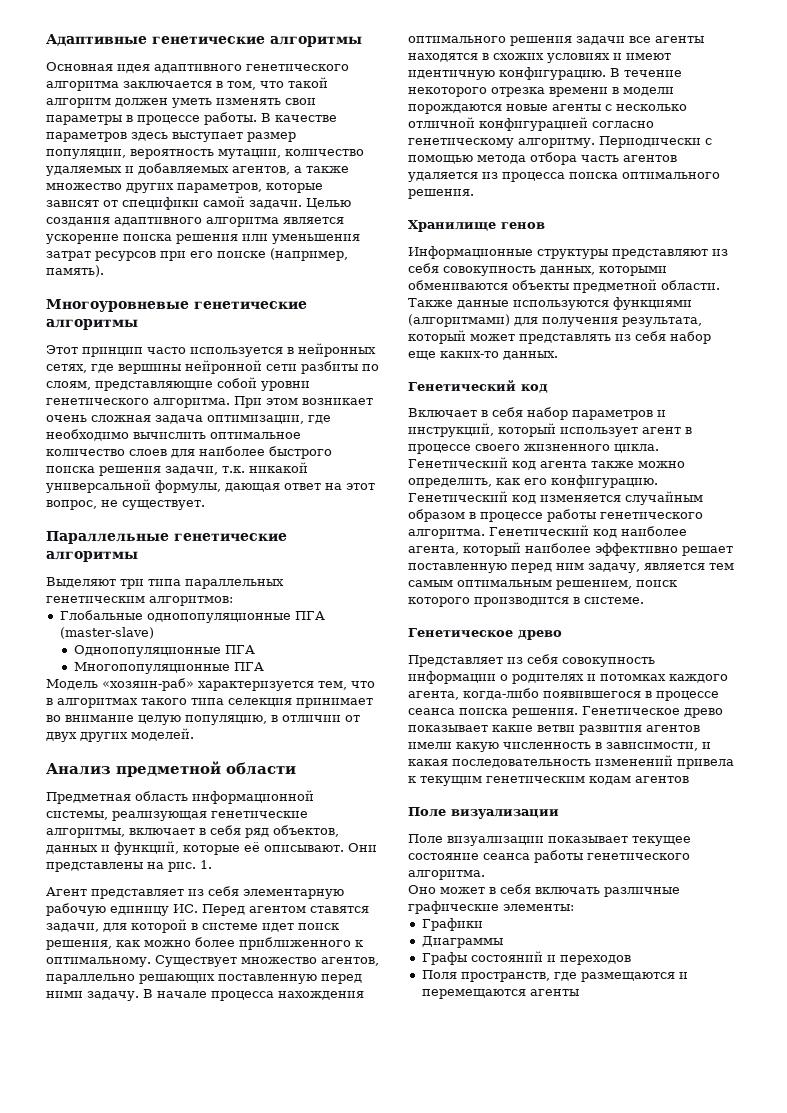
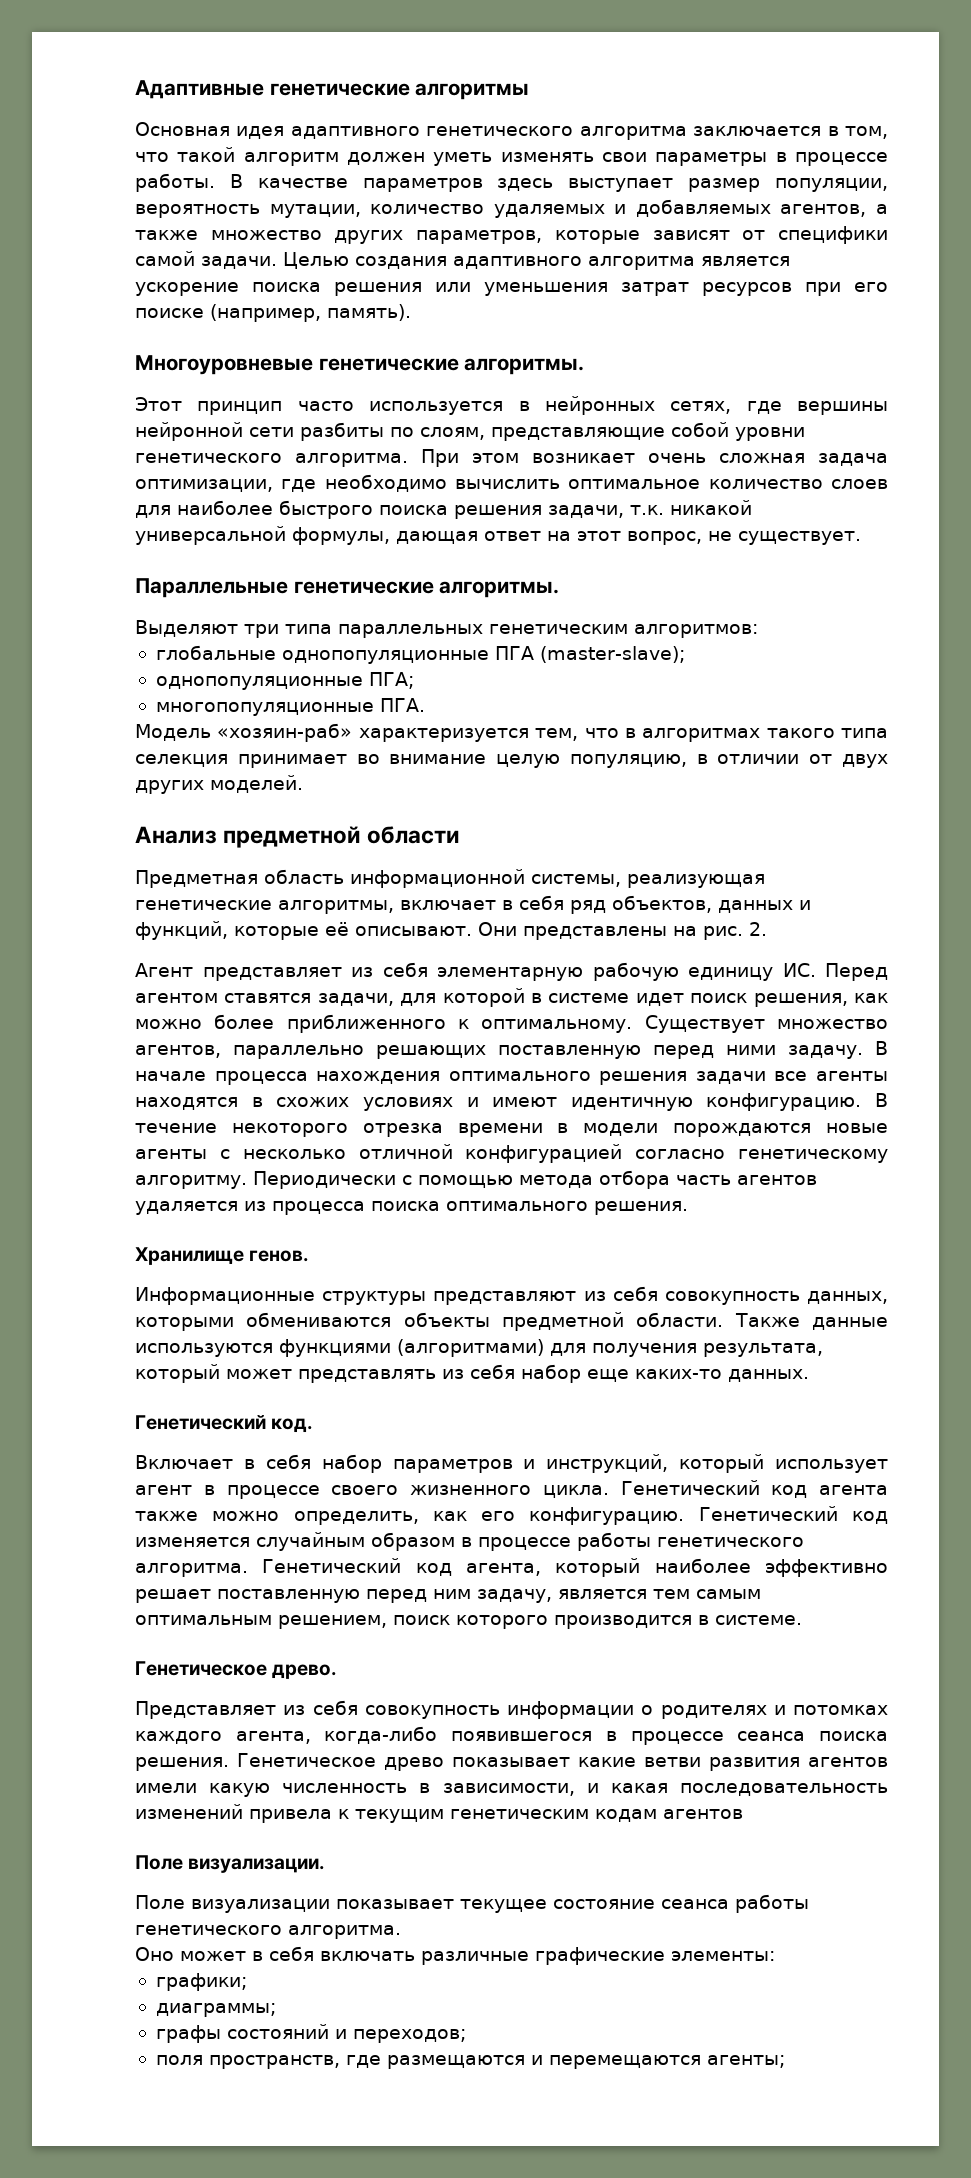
- Многоуровневые генетические алгоритмы
+ Многоуровневые генетические алгоритмы.
- Параллельные генетические алгоритмы
+ Параллельные генетические алгоритмы.
- Глобальные однопопуляционные ПГА (master-slave)
- Однопопуляционные ПГА
- Многопопуляционные ПГА
+ глобальные однопопуляционные ПГА (master-slave);
+ однопопуляционные ПГА;
+ многопопуляционные ПГА.
- 1.
+ 2.
- Хранилище генов
+ Хранилище генов.
  Также данные используются функциями (алгоритмами) для получения результата, который может представлять из себя набор еще каких-то данных.
- Генетический код
+ Генетический код.
- Генетический код наиболее агента, который наиболее эффективно решает поставленную перед ним задачу, является тем самым оптимальным решением, поиск которого производится в системе.
- Генетическое древо
+ Генетический код агента, который наиболее эффективно решает поставленную перед ним задачу, является тем самым оптимальным решением, поиск которого производится в системе.
+ Генетическое древо.
  Генетическое древо показывает какие ветви развития агентов имели какую численность в зависимости, и какая последовательность изменений привела к текущим генетическим кодам агентов
- Поле визуализации
+ Поле визуализации.
- Графики
- Диаграммы
- Графы состояний и переходов
- Поля пространств, где размещаются и перемещаются агенты
+ графики;
+ диаграммы;
+ графы состояний и переходов;
+ поля пространств, где размещаются и перемещаются агенты;

